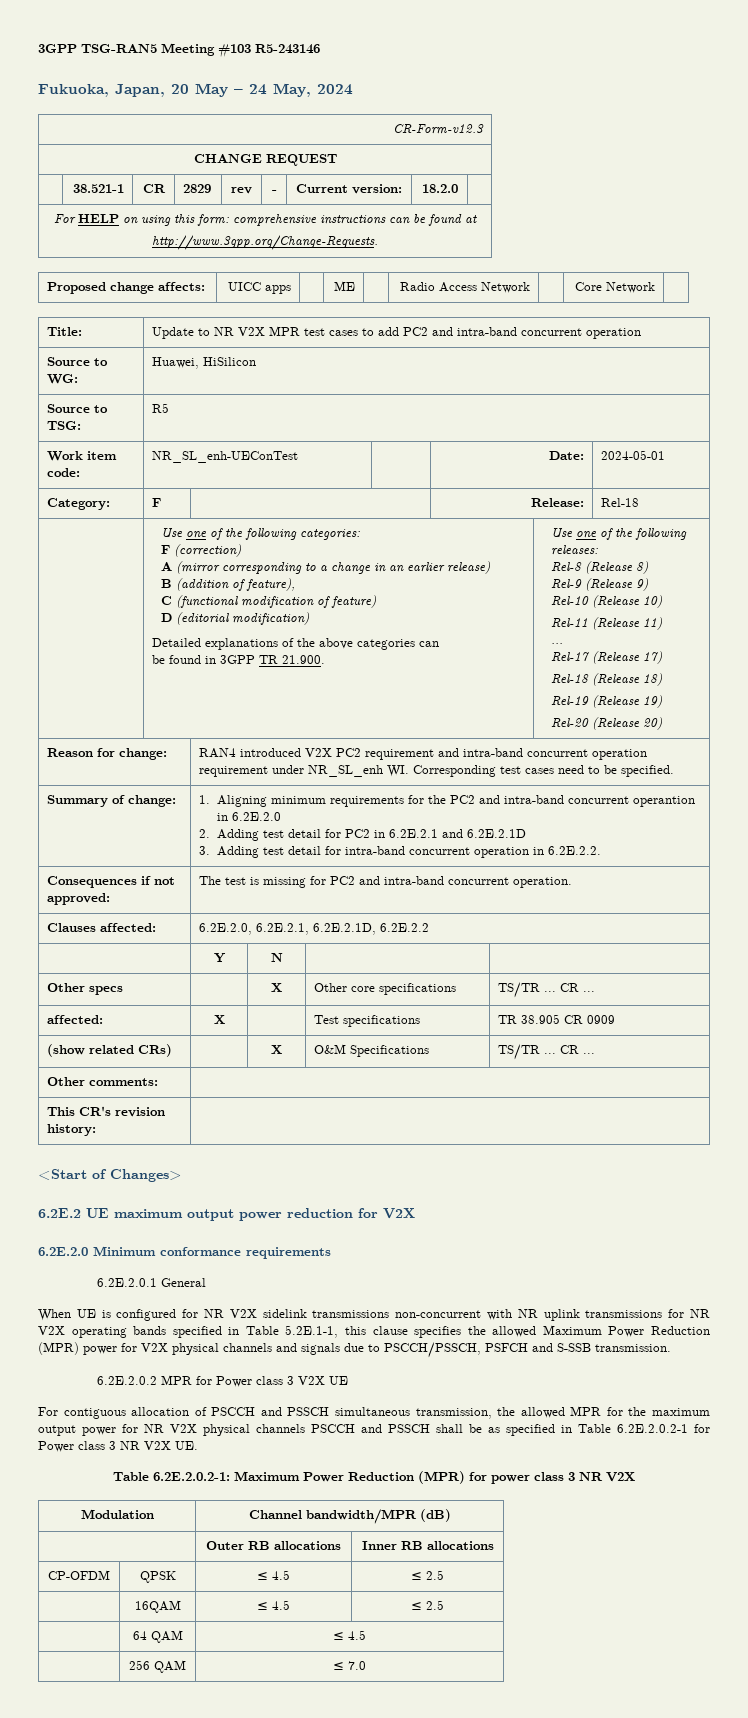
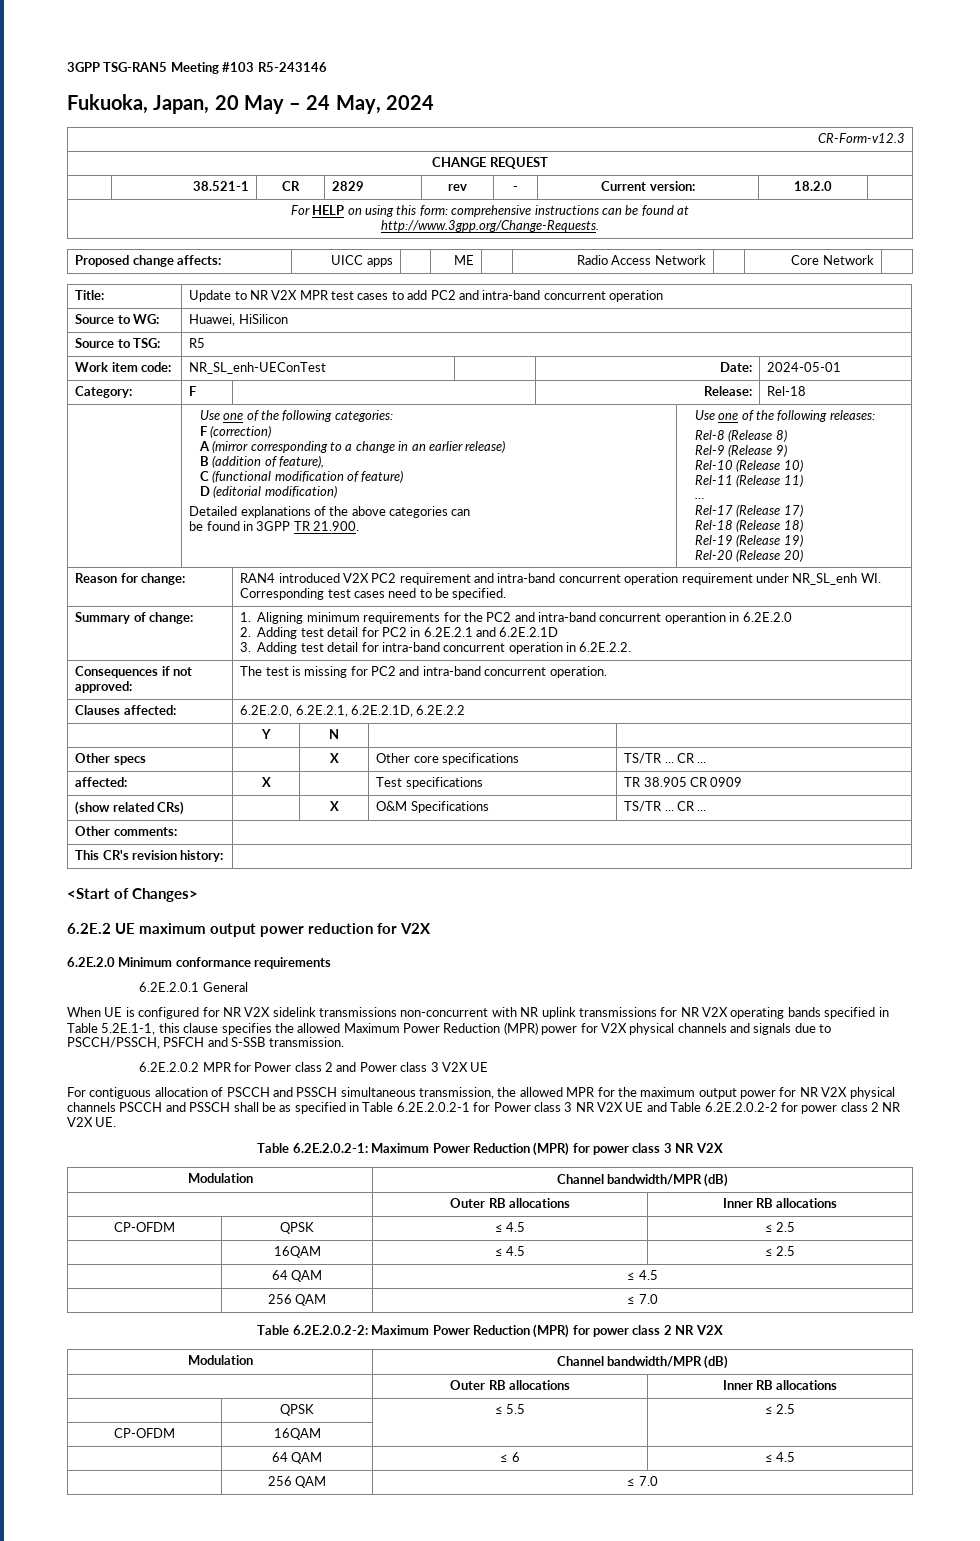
- 6.2E.2.0.2 MPR for Power class 3 V2X UE
+ 6.2E.2.0.2 MPR for Power class 2 and Power class 3 V2X UE
- For contiguous allocation of PSCCH and PSSCH simultaneous transmission, the allowed MPR for the maximum output power for NR V2X physical channels PSCCH and PSSCH shall be as specified in Table 6.2E.2.0.2-1 for Power class 3 NR V2X UE.
+ For contiguous allocation of PSCCH and PSSCH simultaneous transmission, the allowed MPR for the maximum output power for NR V2X physical channels PSCCH and PSSCH shall be as specified in Table 6.2E.2.0.2-1 for Power class 3 NR V2X UE and Table 6.2E.2.0.2-2 for power class 2 NR V2X UE.
+ Table 6.2E.2.0.2-2: Maximum Power Reduction (MPR) for power class 2 NR V2X
+ Modulation | Channel bandwidth/MPR (dB)
+ | Outer RB allocations | Inner RB allocations
+ | QPSK | ≤ 5.5 | ≤ 2.5
+ CP-OFDM | 16QAM | |
+ | 64 QAM | ≤ 6 | ≤ 4.5
+ | 256 QAM | ≤ 7.0

